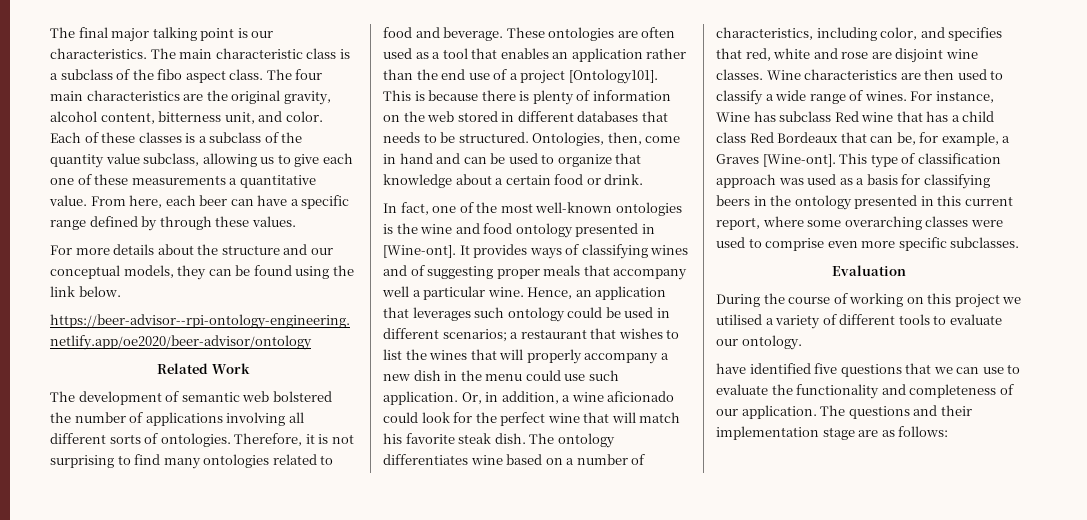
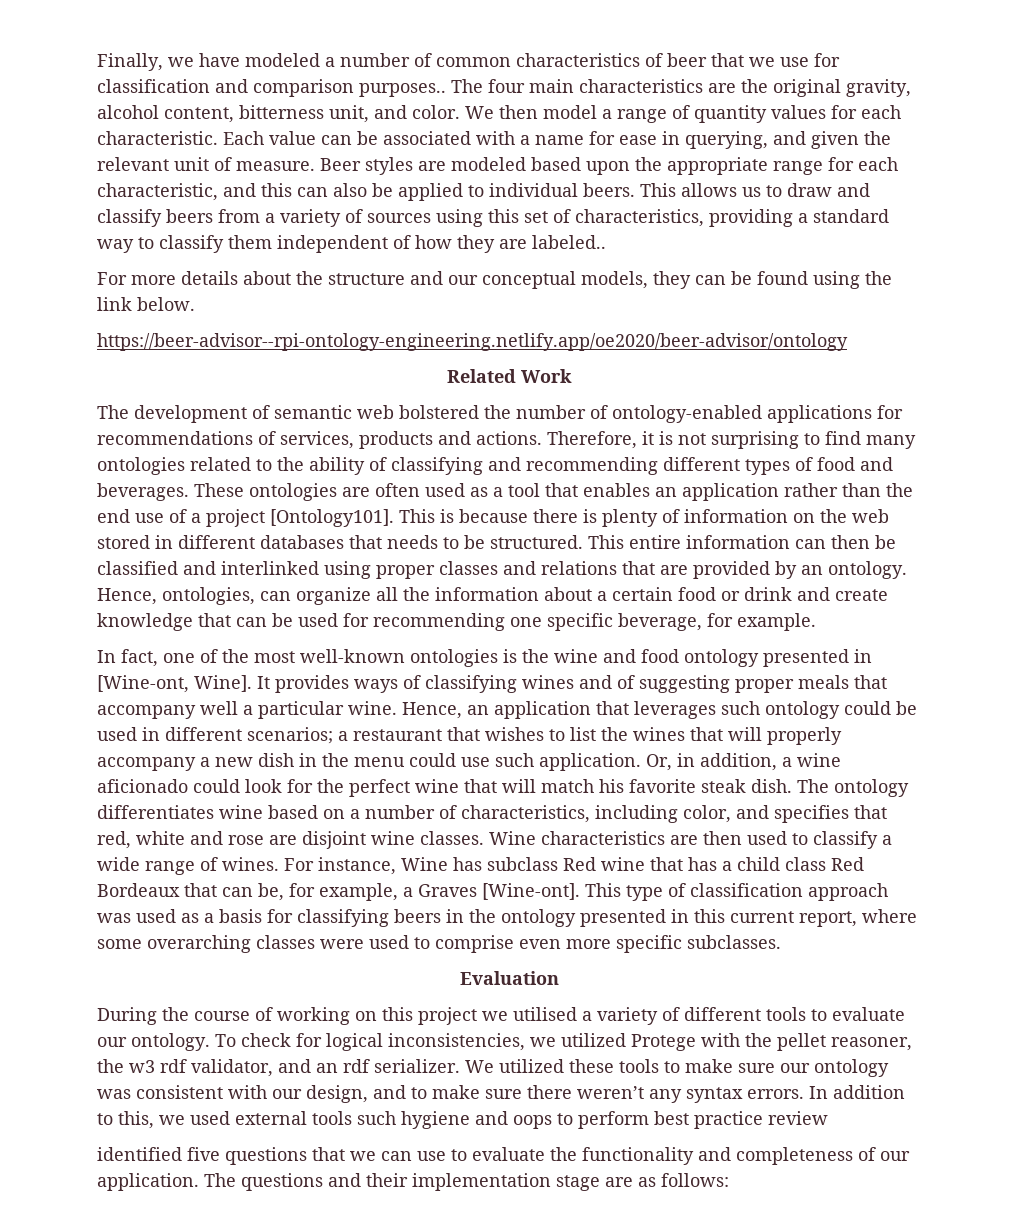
- The final major talking point is our characteristics. The main characteristic class is a subclass of the fibo aspect class.
+ Finally, we have modeled a number of common characteristics of beer that we use for classification and comparison purposes..
- Each of these classes is a subclass of the quantity value subclass, allowing us to give each one of these measurements a quantitative value. From here, each beer can have a specific range defined by through these values.
+ We then model a range of quantity values for each characteristic. Each value can be associated with a name for ease in querying, and given the relevant unit of measure. Beer styles are modeled based upon the appropriate range for each characteristic, and this can also be applied to individual beers. This allows us to draw and classify beers from a variety of sources using this set of characteristics, providing a standard way to classify them independent of how they are labeled..
- The development of semantic web bolstered the number of applications involving all different sorts of ontologies.
+ The development of semantic web bolstered the number of ontology-enabled applications for recommendations of services, products and actions.
- Therefore, it is not surprising to find many ontologies related to food and beverage.
+ Therefore, it is not surprising to find many ontologies related to the ability of classifying and recommending different types of food and beverages.
- Ontologies, then, come in hand and can be used to organize that knowledge about a certain food or drink.
+ This entire information can then be classified and interlinked using proper classes and relations that are provided by an ontology. Hence, ontologies, can organize all the information about a certain food or drink and create knowledge that can be used for recommending one specific beverage, for example.
- In fact, one of the most well-known ontologies is the wine and food ontology presented in [Wine-ont].
+ In fact, one of the most well-known ontologies is the wine and food ontology presented in [Wine-ont, Wine].
- During the course of working on this project we utilised a variety of different tools to evaluate our ontology.
- have identified five questions that we can use to evaluate the functionality and completeness of our application.
+ During the course of working on this project we utilised a variety of different tools to evaluate our ontology. To check for logical inconsistencies, we utilized Protege with the pellet reasoner, the w3 rdf validator, and an rdf serializer. We utilized these tools to make sure our ontology was consistent with our design, and to make sure there weren’t any syntax errors. In addition to this, we used external tools such hygiene and oops to perform best practice review
+ identified five questions that we can use to evaluate the functionality and completeness of our application.

